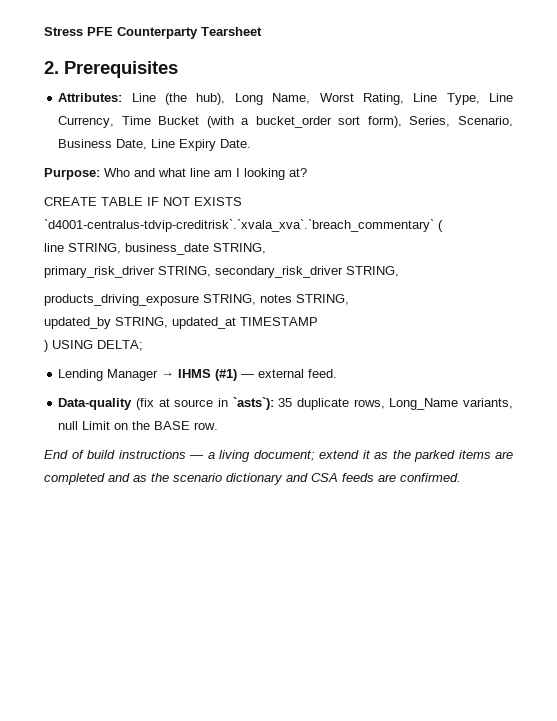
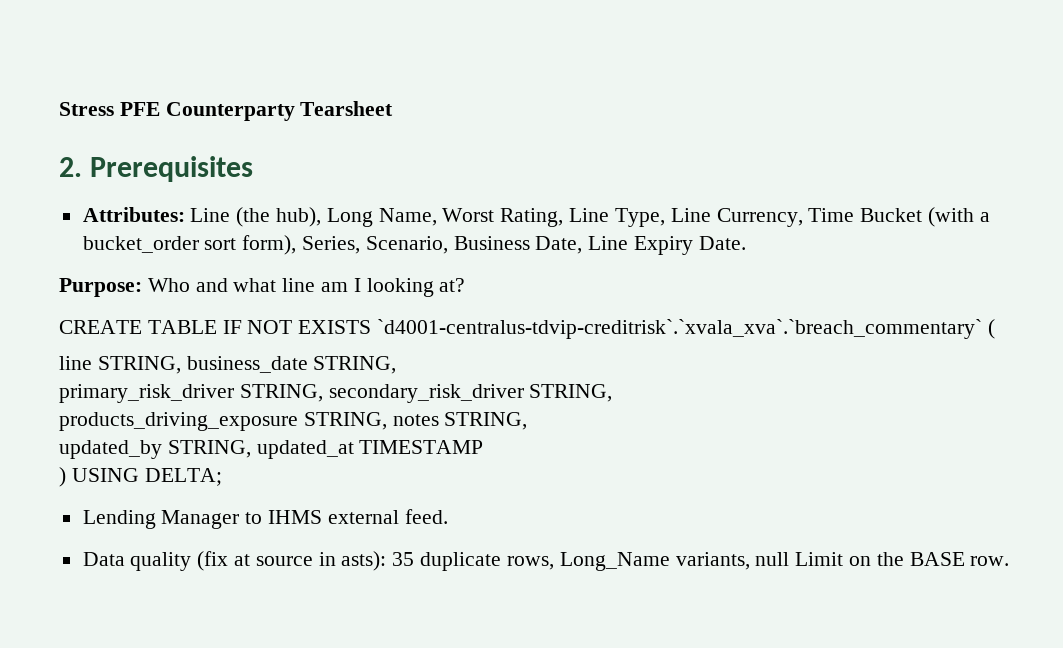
- Lending Manager → IHMS (#1) — external feed.
+ Lending Manager to IHMS external feed.
- Data-quality (fix at source in `asts`): 35 duplicate rows, Long_Name variants, null Limit on the BASE row.
+ Data quality (fix at source in asts): 35 duplicate rows, Long_Name variants, null Limit on the BASE row.
- End of build instructions — a living document; extend it as the parked items are completed and as the scenario dictionary and CSA feeds are confirmed.

